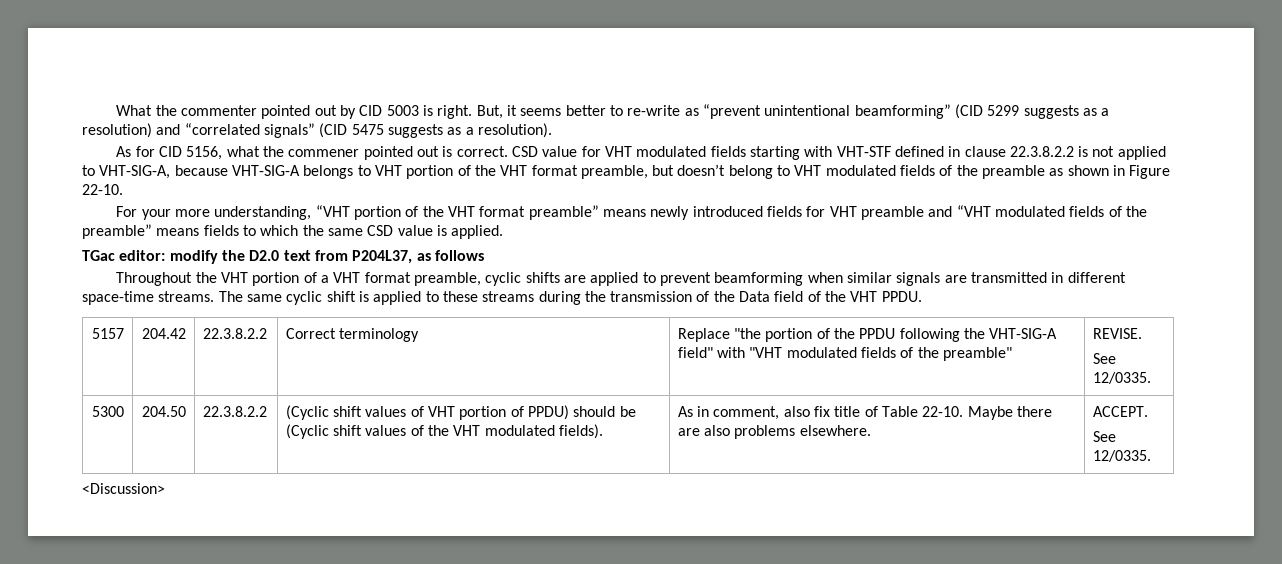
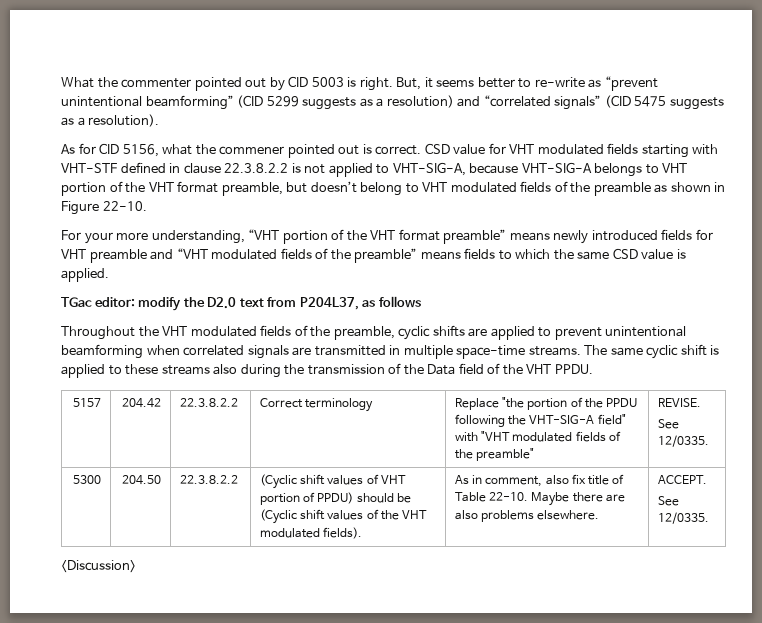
- Throughout the VHT portion of a VHT format preamble, cyclic shifts are applied to prevent beamforming when similar signals are transmitted in different space-time streams.
+ Throughout the VHT modulated fields of the preamble, cyclic shifts are applied to prevent unintentional beamforming when correlated signals are transmitted in multiple space-time streams.
- The same cyclic shift is applied to these streams during the transmission of the Data field of the VHT PPDU.
+ The same cyclic shift is applied to these streams also during the transmission of the Data field of the VHT PPDU.

